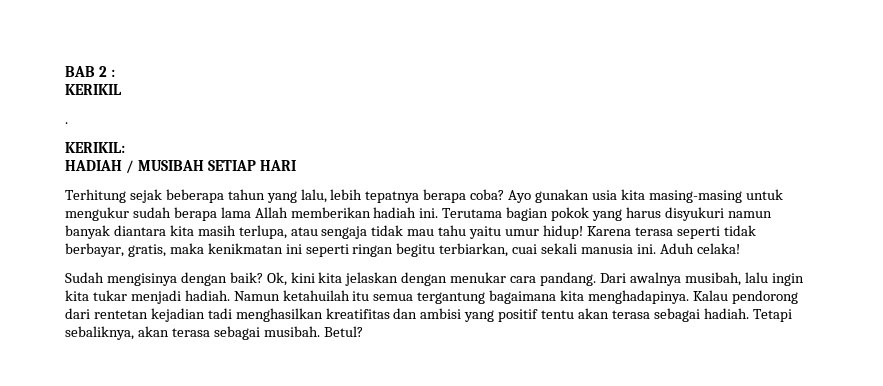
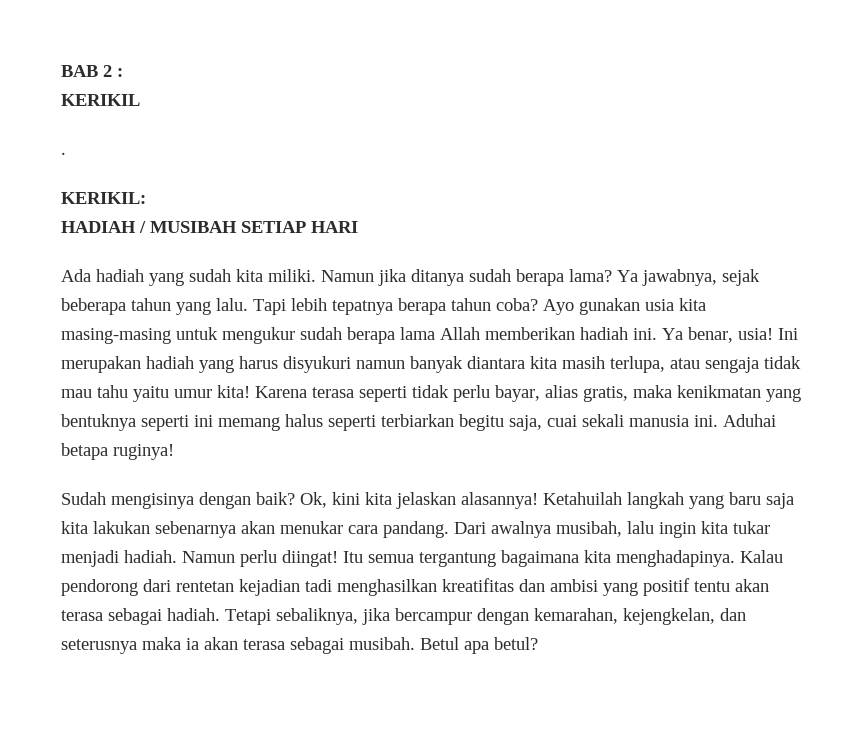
- Terhitung sejak beberapa tahun yang lalu, lebih tepatnya berapa coba?
+ Ada hadiah yang sudah kita miliki. Namun jika ditanya sudah berapa lama? Ya jawabnya, sejak beberapa tahun yang lalu. Tapi lebih tepatnya berapa tahun coba?
- Terutama bagian pokok yang harus disyukuri namun banyak diantara kita masih terlupa, atau sengaja tidak mau tahu yaitu umur hidup!
+ Ya benar, usia! Ini merupakan hadiah yang harus disyukuri namun banyak diantara kita masih terlupa, atau sengaja tidak mau tahu yaitu umur kita!
- Karena terasa seperti tidak berbayar, gratis, maka kenikmatan ini seperti ringan begitu terbiarkan, cuai sekali manusia ini.
+ Karena terasa seperti tidak perlu bayar, alias gratis, maka kenikmatan yang bentuknya seperti ini memang halus seperti terbiarkan begitu saja, cuai sekali manusia ini.
- Aduh celaka!
+ Aduhai betapa ruginya!
- Ok, kini kita jelaskan dengan menukar cara pandang.
+ Ok, kini kita jelaskan alasannya! Ketahuilah langkah yang baru saja kita lakukan sebenarnya akan menukar cara pandang.
- Namun ketahuilah itu semua tergantung bagaimana kita menghadapinya.
+ Namun perlu diingat! Itu semua tergantung bagaimana kita menghadapinya.
- Tetapi sebaliknya, akan terasa sebagai musibah.
+ Tetapi sebaliknya, jika bercampur dengan kemarahan, kejengkelan, dan seterusnya maka ia akan terasa sebagai musibah.
- Betul?
+ Betul apa betul?

